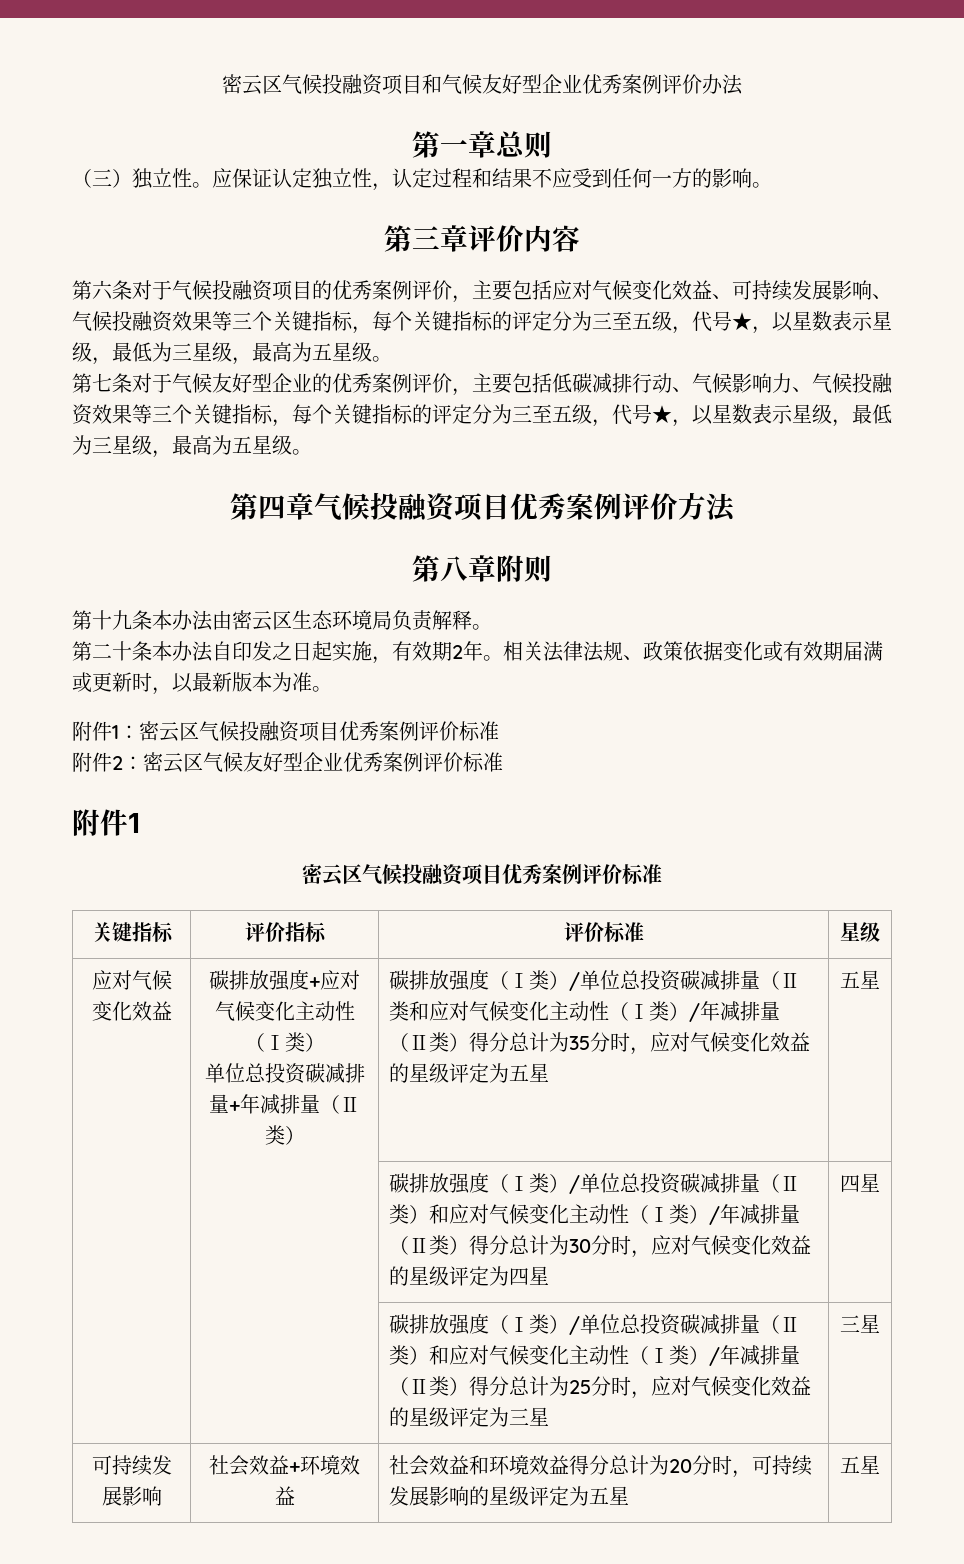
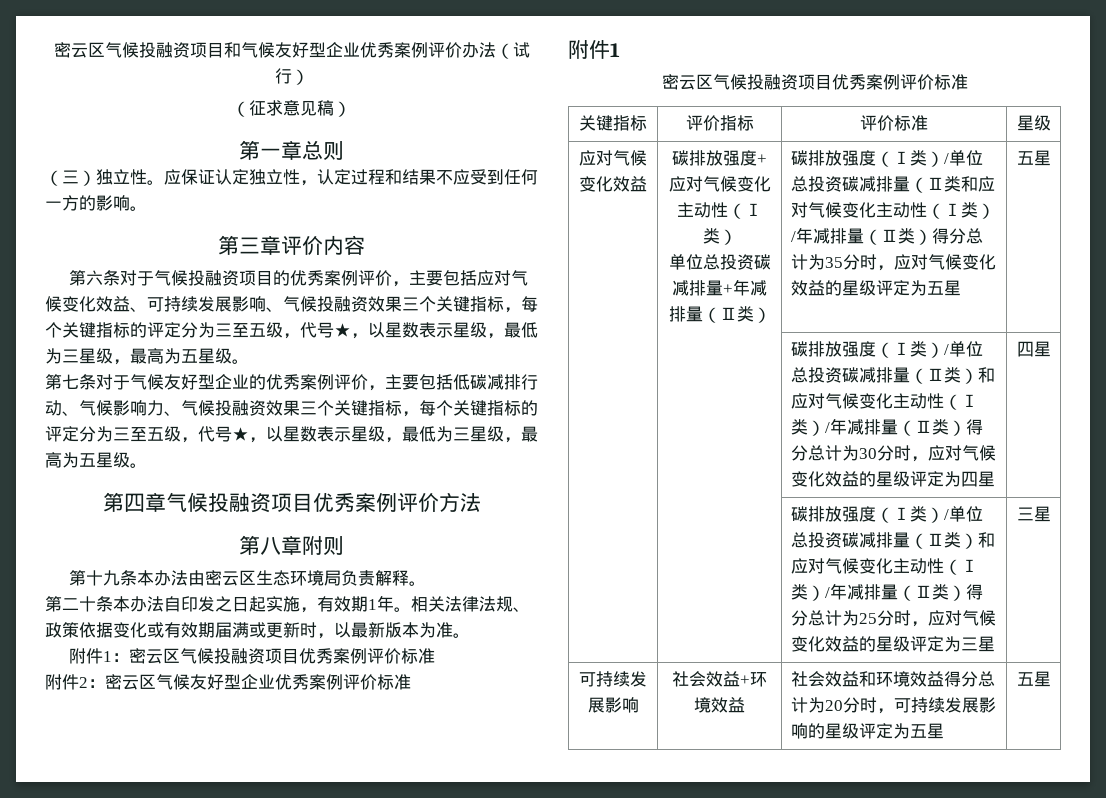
- 密云区气候投融资项目和气候友好型企业优秀案例评价办法
+ 密云区气候投融资项目和气候友好型企业优秀案例评价办法（试行）
+ （征求意见稿）
- 第六条对于气候投融资项目的优秀案例评价，主要包括应对气候变化效益、可持续发展影响、气候投融资效果等三个关键指标，每个关键指标的评定分为三至五级，代号★，以星数表示星级，最低为三星级，最高为五星级。
+ 第六条对于气候投融资项目的优秀案例评价，主要包括应对气候变化效益、可持续发展影响、气候投融资效果三个关键指标，每个关键指标的评定分为三至五级，代号★，以星数表示星级，最低为三星级，最高为五星级。
- 第七条对于气候友好型企业的优秀案例评价，主要包括低碳减排行动、气候影响力、气候投融资效果等三个关键指标，每个关键指标的评定分为三至五级，代号★，以星数表示星级，最低为三星级，最高为五星级。
+ 第七条对于气候友好型企业的优秀案例评价，主要包括低碳减排行动、气候影响力、气候投融资效果三个关键指标，每个关键指标的评定分为三至五级，代号★，以星数表示星级，最低为三星级，最高为五星级。
- 第二十条本办法自印发之日起实施，有效期2年。
+ 第二十条本办法自印发之日起实施，有效期1年。

